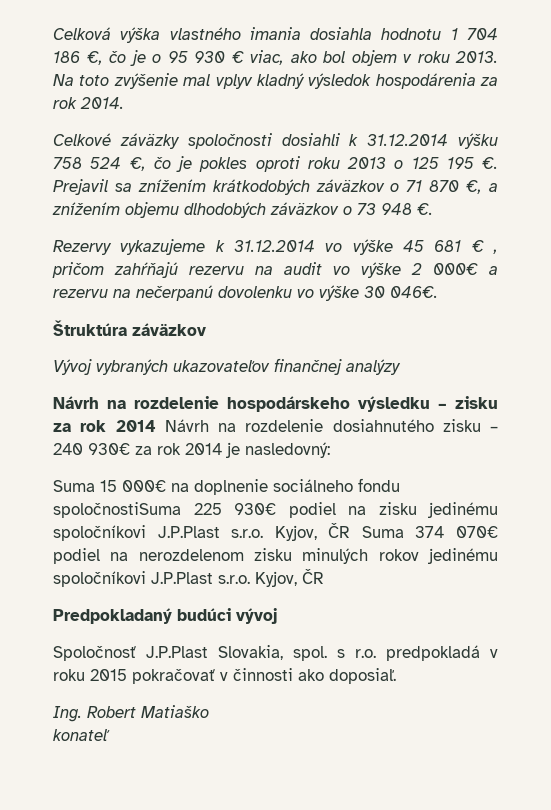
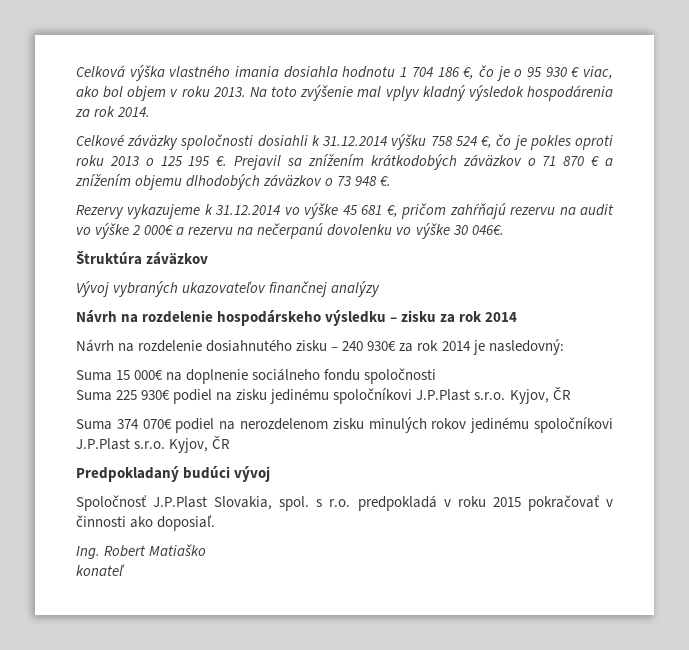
- Prejavil sa znížením krátkodobých záväzkov o 71 870 €, a znížením objemu dlhodobých záväzkov o 73 948 €.
+ Prejavil sa znížením krátkodobých záväzkov o 71 870 € a znížením objemu dlhodobých záväzkov o 73 948 €.
- Rezervy vykazujeme k 31.12.2014 vo výške 45 681 € , pričom zahŕňajú rezervu na audit vo výške 2 000€ a rezervu na nečerpanú dovolenku vo výške 30 046€.
+ Rezervy vykazujeme k 31.12.2014 vo výške 45 681 €, pričom zahŕňajú rezervu na audit vo výške 2 000€ a rezervu na nečerpanú dovolenku vo výške 30 046€.
- Návrh na rozdelenie hospodárskeho výsledku – zisku za rok 2014 Návrh na rozdelenie dosiahnutého zisku – 240 930€ za rok 2014 je nasledovný:
+ Návrh na rozdelenie hospodárskeho výsledku – zisku za rok 2014
+ Návrh na rozdelenie dosiahnutého zisku – 240 930€ za rok 2014 je nasledovný:
- Suma 15 000€ na doplnenie sociálneho fondu spoločnostiSuma 225 930€ podiel na zisku jedinému spoločníkovi J.P.Plast s.r.o. Kyjov, ČR Suma 374 070€ podiel na nerozdelenom zisku minulých rokov jedinému spoločníkovi J.P.Plast s.r.o. Kyjov, ČR
+ Suma 15 000€ na doplnenie sociálneho fondu spoločnosti
+ Suma 225 930€ podiel na zisku jedinému spoločníkovi J.P.Plast s.r.o. Kyjov, ČR
+ Suma 374 070€ podiel na nerozdelenom zisku minulých rokov jedinému spoločníkovi J.P.Plast s.r.o. Kyjov, ČR

